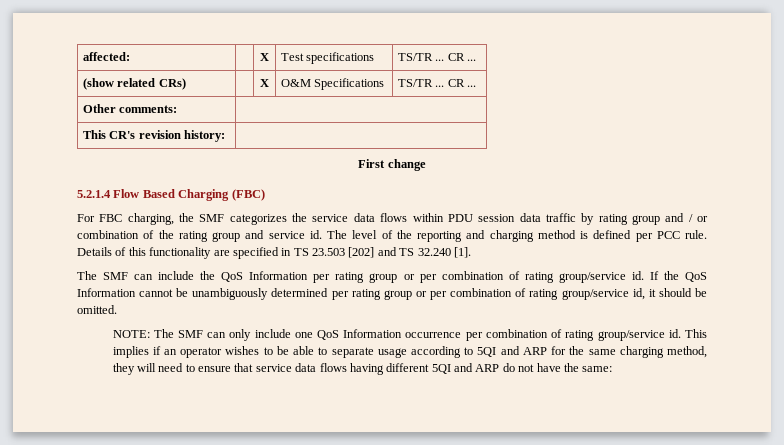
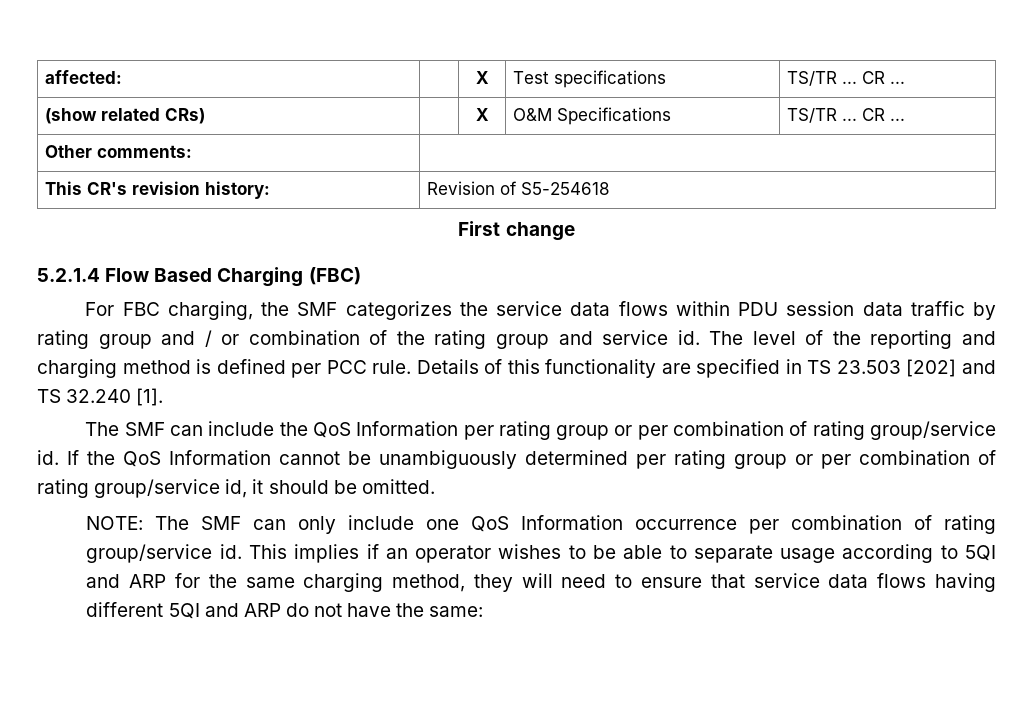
- This CR's revision history: |
+ This CR's revision history: | Revision of S5-254618

